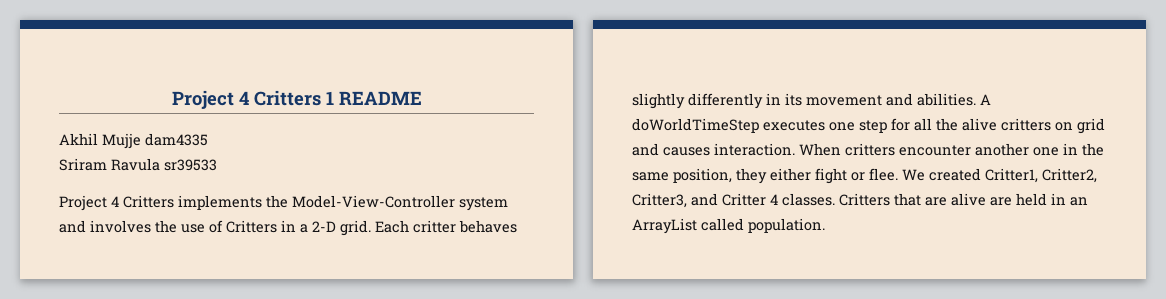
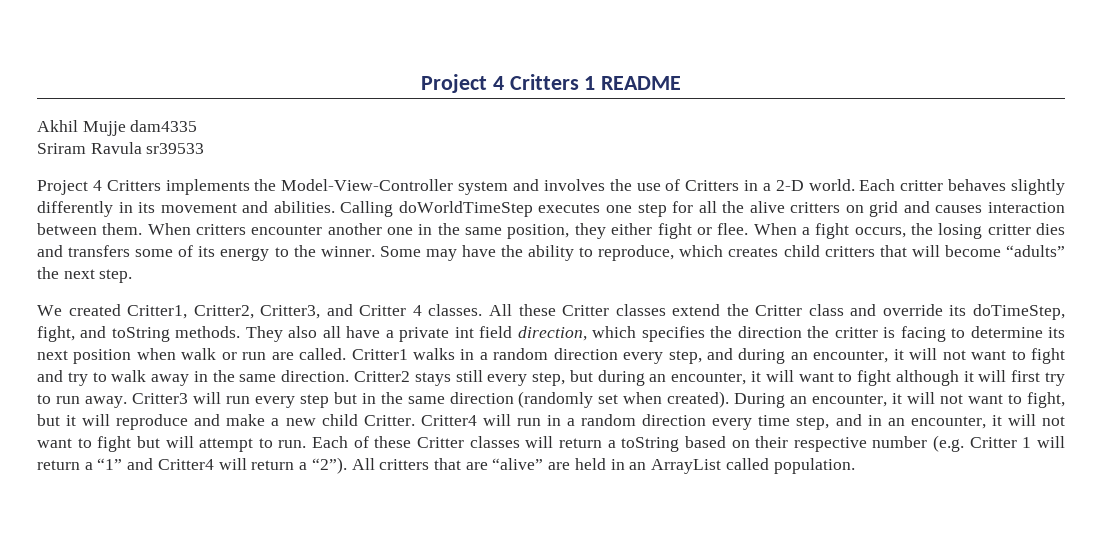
- Project 4 Critters implements the Model-View-Controller system and involves the use of Critters in a 2-D grid.
+ Project 4 Critters implements the Model-View-Controller system and involves the use of Critters in a 2-D world.
- A doWorldTimeStep executes one step for all the alive critters on grid and causes interaction.
+ Calling doWorldTimeStep executes one step for all the alive critters on grid and causes interaction between them.
- When critters encounter another one in the same position, they either fight or flee. We created Critter1, Critter2, Critter3, and Critter 4 classes.
+ When critters encounter another one in the same position, they either fight or flee. When a fight occurs, the losing critter dies and transfers some of its energy to the winner. Some may have the ability to reproduce, which creates child critters that will become “adults” the next step.
+ We created Critter1, Critter2, Critter3, and Critter 4 classes.
- Critters that are alive are held in an ArrayList called population.
+ All these Critter classes extend the Critter class and override its doTimeStep, fight, and toString methods. They also all have a private int field direction, which specifies the direction the critter is facing to determine its next position when walk or run are called. Critter1 walks in a random direction every step, and during an encounter, it will not want to fight and try to walk away in the same direction. Critter2 stays still every step, but during an encounter, it will want to fight although it will first try to run away. Critter3 will run every step but in the same direction (randomly set when created). During an encounter, it will not want to fight, but it will reproduce and make a new child Critter. Critter4 will run in a random direction every time step, and in an encounter, it will not want to fight but will attempt to run. Each of these Critter classes will return a toString based on their respective number (e.g. Critter 1 will return a “1” and Critter4 will return a “2”). All critters that are “alive” are held in an ArrayList called population.

